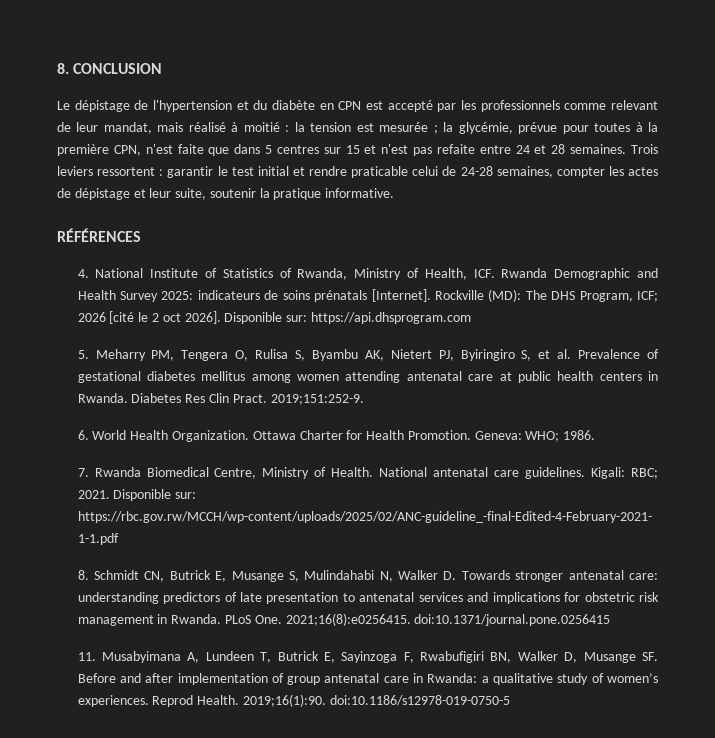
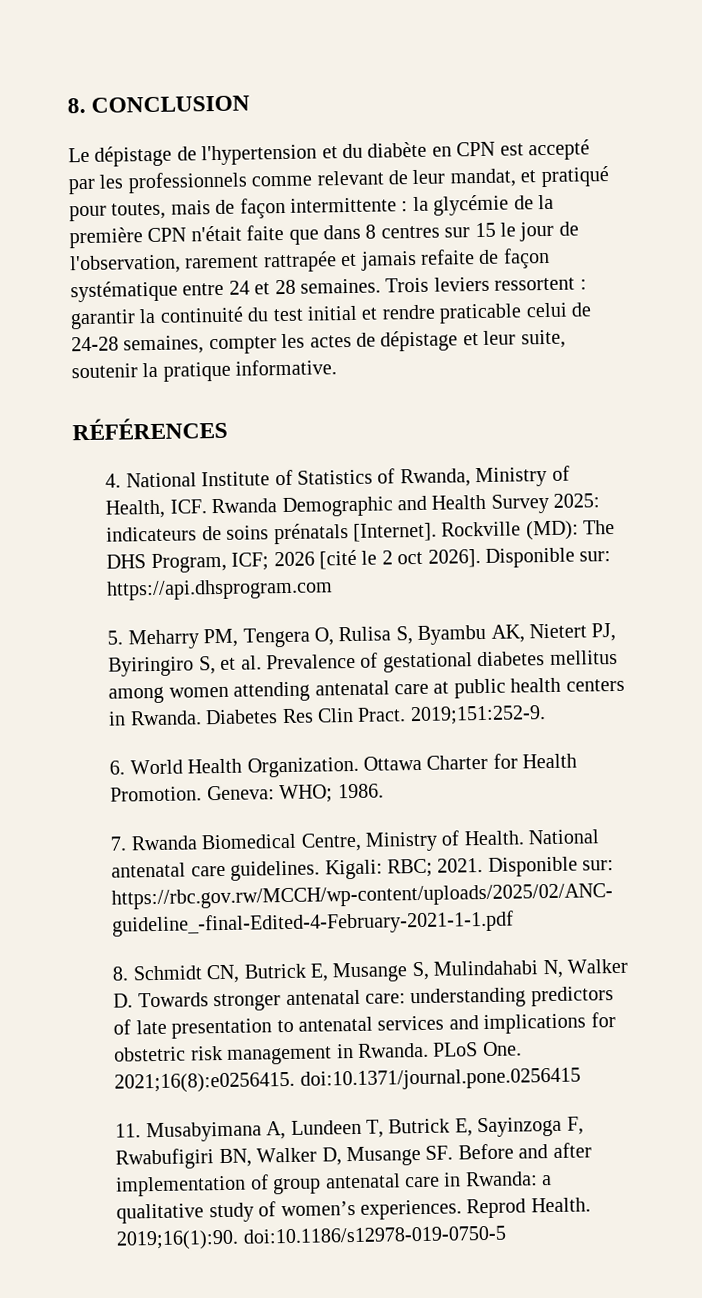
- Le dépistage de l'hypertension et du diabète en CPN est accepté par les professionnels comme relevant de leur mandat, mais réalisé à moitié : la tension est mesurée ; la glycémie, prévue pour toutes à la première CPN, n'est faite que dans 5 centres sur 15 et n'est pas refaite entre 24 et 28 semaines.
+ Le dépistage de l'hypertension et du diabète en CPN est accepté par les professionnels comme relevant de leur mandat, et pratiqué pour toutes, mais de façon intermittente : la glycémie de la première CPN n'était faite que dans 8 centres sur 15 le jour de l'observation, rarement rattrapée et jamais refaite de façon systématique entre 24 et 28 semaines.
- Trois leviers ressortent : garantir le test initial et rendre praticable celui de 24-28 semaines, compter les actes de dépistage et leur suite, soutenir la pratique informative.
+ Trois leviers ressortent : garantir la continuité du test initial et rendre praticable celui de 24-28 semaines, compter les actes de dépistage et leur suite, soutenir la pratique informative.

